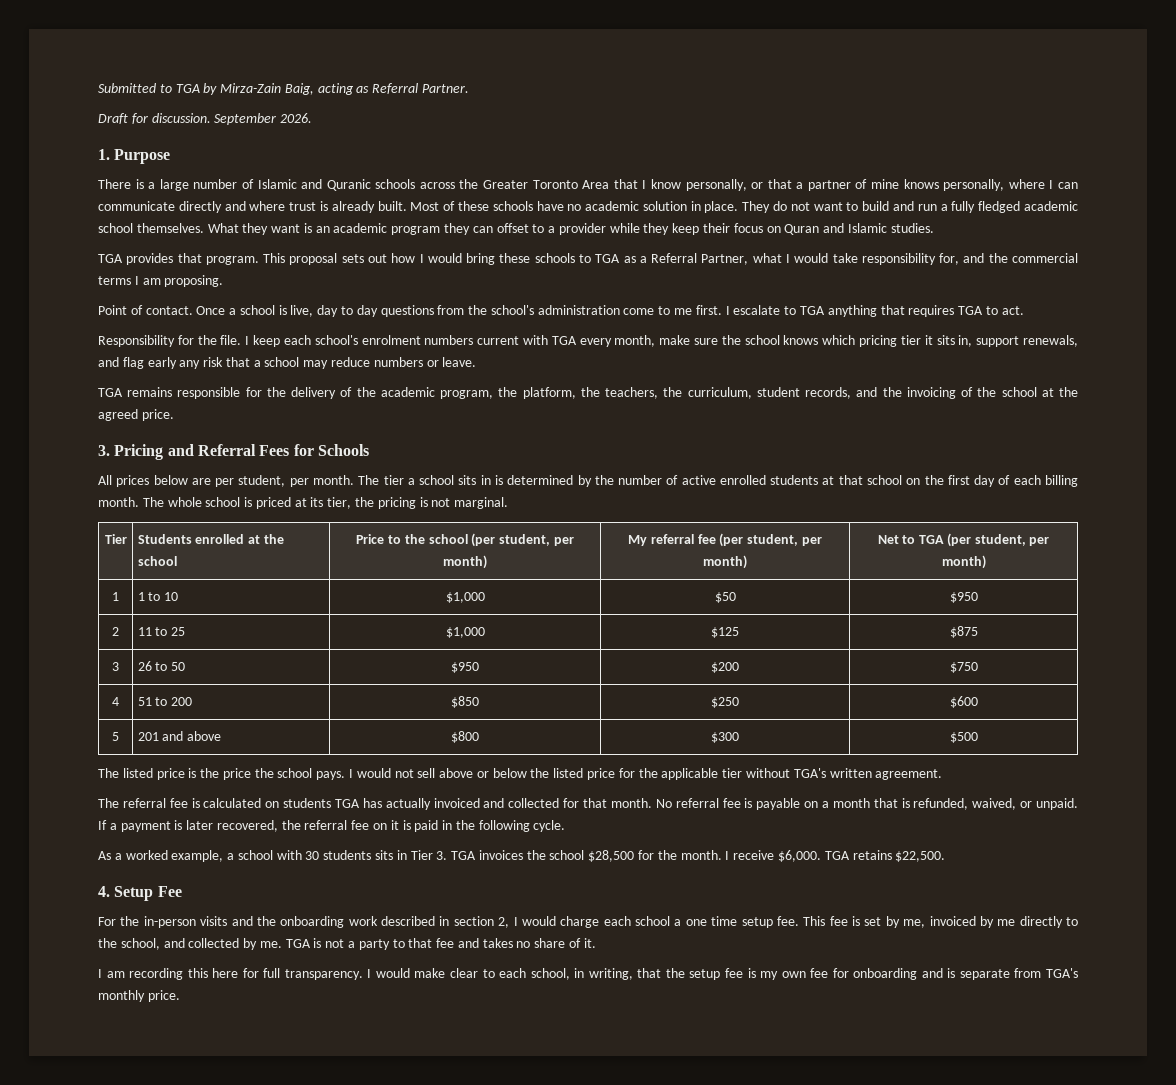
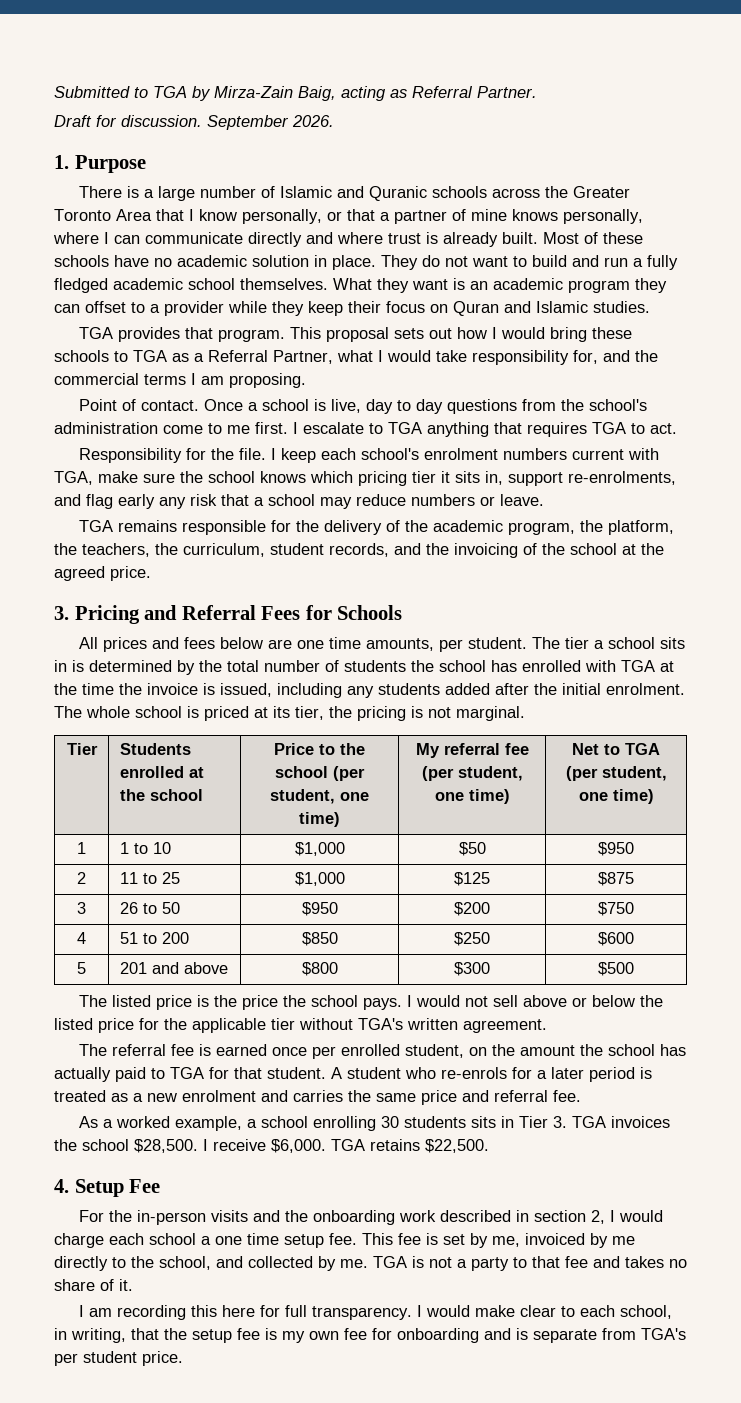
- I keep each school's enrolment numbers current with TGA every month, make sure the school knows which pricing tier it sits in, support renewals, and flag early any risk that a school may reduce numbers or leave.
+ I keep each school's enrolment numbers current with TGA, make sure the school knows which pricing tier it sits in, support re-enrolments, and flag early any risk that a school may reduce numbers or leave.
- All prices below are per student, per month.
+ All prices and fees below are one time amounts, per student.
- The tier a school sits in is determined by the number of active enrolled students at that school on the first day of each billing month.
+ The tier a school sits in is determined by the total number of students the school has enrolled with TGA at the time the invoice is issued, including any students added after the initial enrolment.
- Tier | Students enrolled at the school | Price to the school (per student, per month) | My referral fee (per student, per month) | Net to TGA (per student, per month)
+ Tier | Students enrolled at the school | Price to the school (per student, one time) | My referral fee (per student, one time) | Net to TGA (per student, one time)
- The referral fee is calculated on students TGA has actually invoiced and collected for that month. No referral fee is payable on a month that is refunded, waived, or unpaid. If a payment is later recovered, the referral fee on it is paid in the following cycle.
+ The referral fee is earned once per enrolled student, on the amount the school has actually paid to TGA for that student. A student who re-enrols for a later period is treated as a new enrolment and carries the same price and referral fee.
- As a worked example, a school with 30 students sits in Tier 3. TGA invoices the school $28,500 for the month.
+ As a worked example, a school enrolling 30 students sits in Tier 3. TGA invoices the school $28,500.
- I would make clear to each school, in writing, that the setup fee is my own fee for onboarding and is separate from TGA's monthly price.
+ I would make clear to each school, in writing, that the setup fee is my own fee for onboarding and is separate from TGA's per student price.

